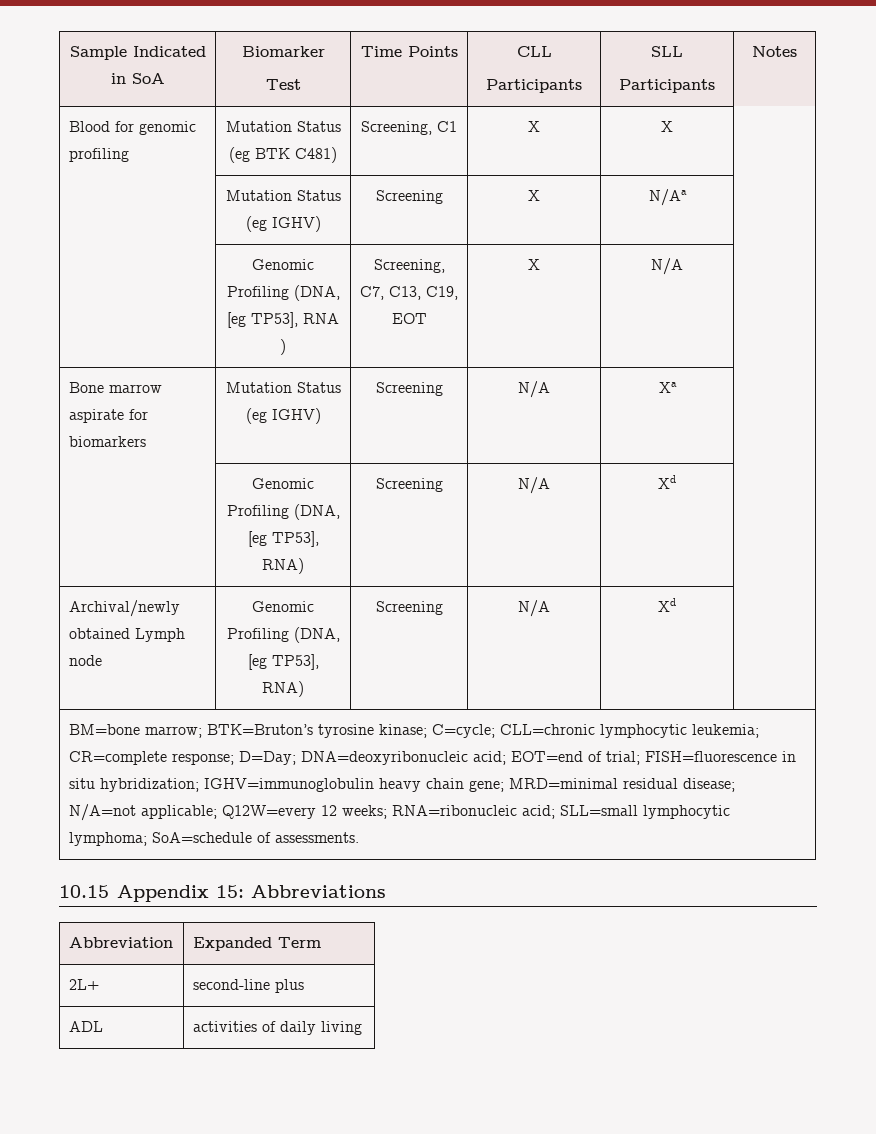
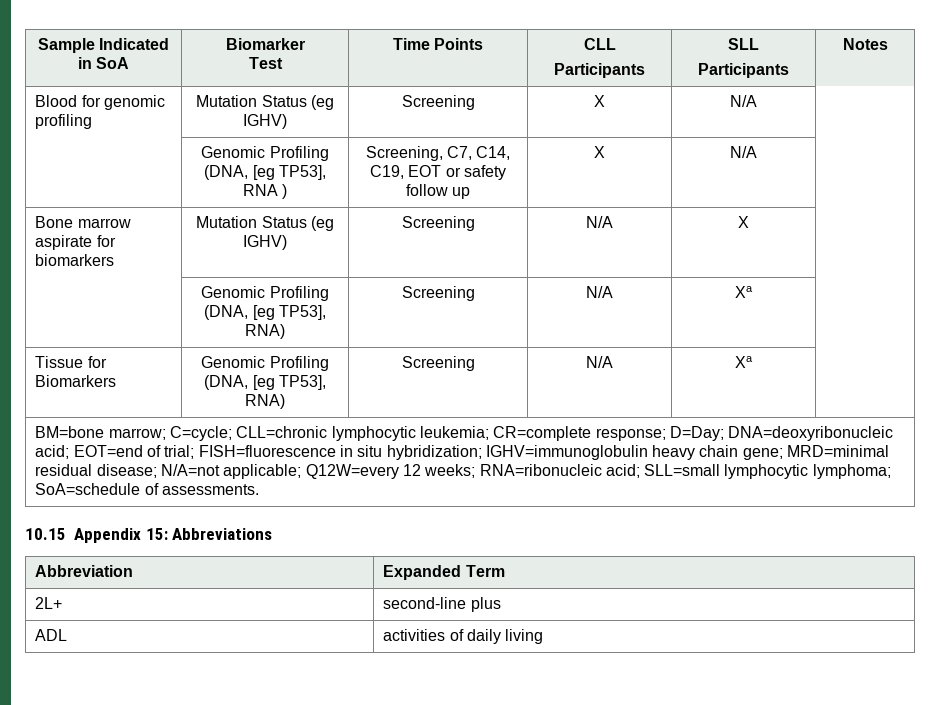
- Blood for genomic profiling | Mutation Status (eg BTK C481) | Screening, C1 | X | X |
- | Mutation Status (eg IGHV) | Screening | X | N/Aa |
+ Blood for genomic profiling | Mutation Status (eg IGHV) | Screening | X | N/A |
- | Genomic Profiling (DNA, [eg TP53], RNA ) | Screening, C7, C13, C19, EOT | X | N/A |
+ | Genomic Profiling (DNA, [eg TP53], RNA ) | Screening, C7, C14, C19, EOT or safety follow up | X | N/A |
- Bone marrow aspirate for biomarkers | Mutation Status (eg IGHV) | Screening | N/A | Xa |
- | Genomic Profiling (DNA, [eg TP53], RNA) | Screening | N/A | Xd |
- Archival/newly obtained Lymph node | Genomic Profiling (DNA, [eg TP53], RNA) | Screening | N/A | Xd |
+ Bone marrow aspirate for biomarkers | Mutation Status (eg IGHV) | Screening | N/A | X |
+ | Genomic Profiling (DNA, [eg TP53], RNA) | Screening | N/A | Xa |
+ Tissue for Biomarkers | Genomic Profiling (DNA, [eg TP53], RNA) | Screening | N/A | Xa |
- BM=bone marrow; BTK=Bruton’s tyrosine kinase; C=cycle; CLL=chronic lymphocytic leukemia; CR=complete response; D=Day; DNA=deoxyribonucleic acid; EOT=end of trial; FISH=fluorescence in situ hybridization; IGHV=immunoglobulin heavy chain gene; MRD=minimal residual disease; N/A=not applicable; Q12W=every 12 weeks; RNA=ribonucleic acid; SLL=small lymphocytic lymphoma; SoA=schedule of assessments.
+ BM=bone marrow; C=cycle; CLL=chronic lymphocytic leukemia; CR=complete response; D=Day; DNA=deoxyribonucleic acid; EOT=end of trial; FISH=fluorescence in situ hybridization; IGHV=immunoglobulin heavy chain gene; MRD=minimal residual disease; N/A=not applicable; Q12W=every 12 weeks; RNA=ribonucleic acid; SLL=small lymphocytic lymphoma; SoA=schedule of assessments.

